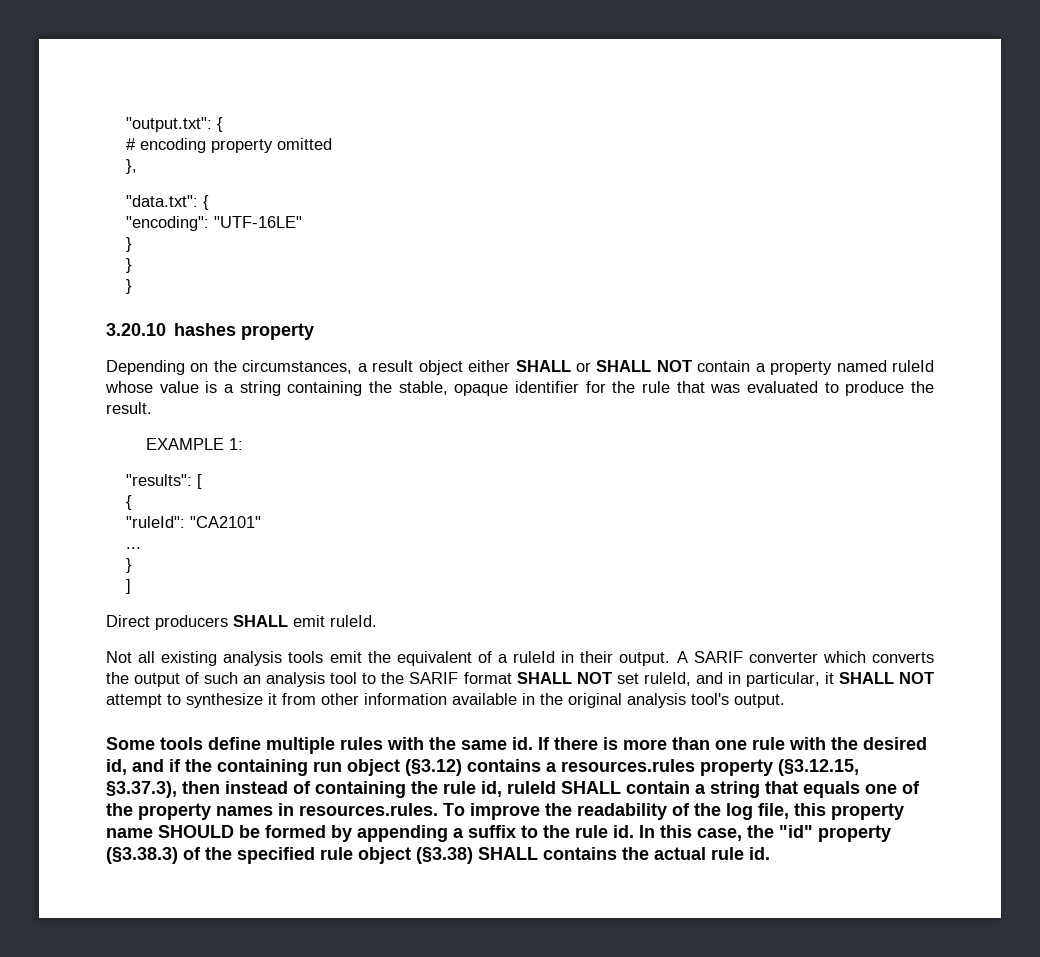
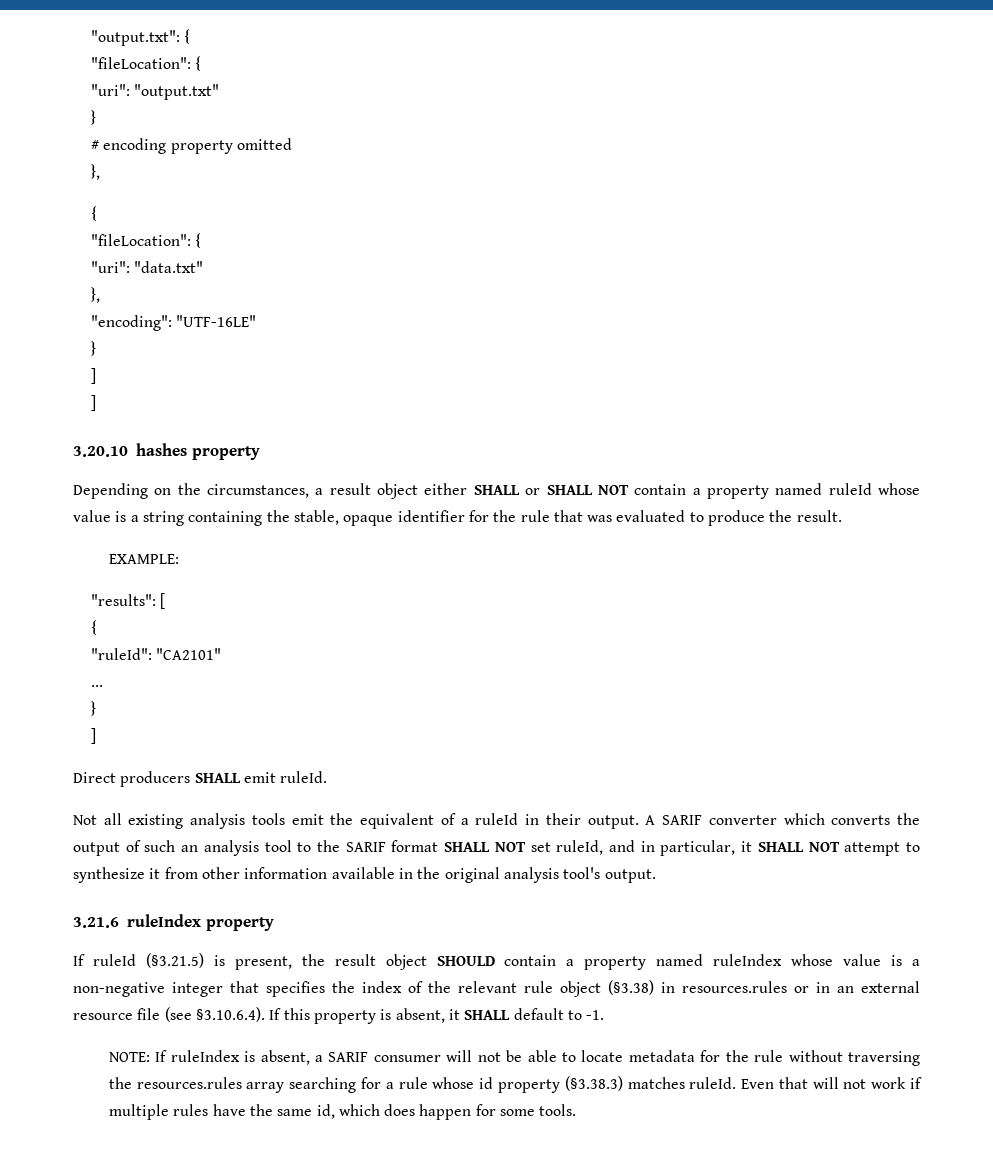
  "output.txt": {
+ "fileLocation": {
+ "uri": "output.txt"
+ }
  # encoding property omitted
  },
- "data.txt": {
+ {
+ "fileLocation": {
+ "uri": "data.txt"
+ },
  "encoding": "UTF-16LE"
  }
- }
- }
+ ]
+ ]
- EXAMPLE 1:
+ EXAMPLE:
- Some tools define multiple rules with the same id. If there is more than one rule with the desired id, and if the containing run object (§3.12) contains a resources.rules property (§3.12.15, §3.37.3), then instead of containing the rule id, ruleId SHALL contain a string that equals one of the property names in resources.rules. To improve the readability of the log file, this property name SHOULD be formed by appending a suffix to the rule id. In this case, the "id" property (§3.38.3) of the specified rule object (§3.38) SHALL contains the actual rule id.
+ 3.21.6 ruleIndex property
+ If ruleId (§3.21.5) is present, the result object SHOULD contain a property named ruleIndex whose value is a non-negative integer that specifies the index of the relevant rule object (§3.38) in resources.rules or in an external resource file (see §3.10.6.4). If this property is absent, it SHALL default to -1.
+ NOTE: If ruleIndex is absent, a SARIF consumer will not be able to locate metadata for the rule without traversing the resources.rules array searching for a rule whose id property (§3.38.3) matches ruleId. Even that will not work if multiple rules have the same id, which does happen for some tools.

